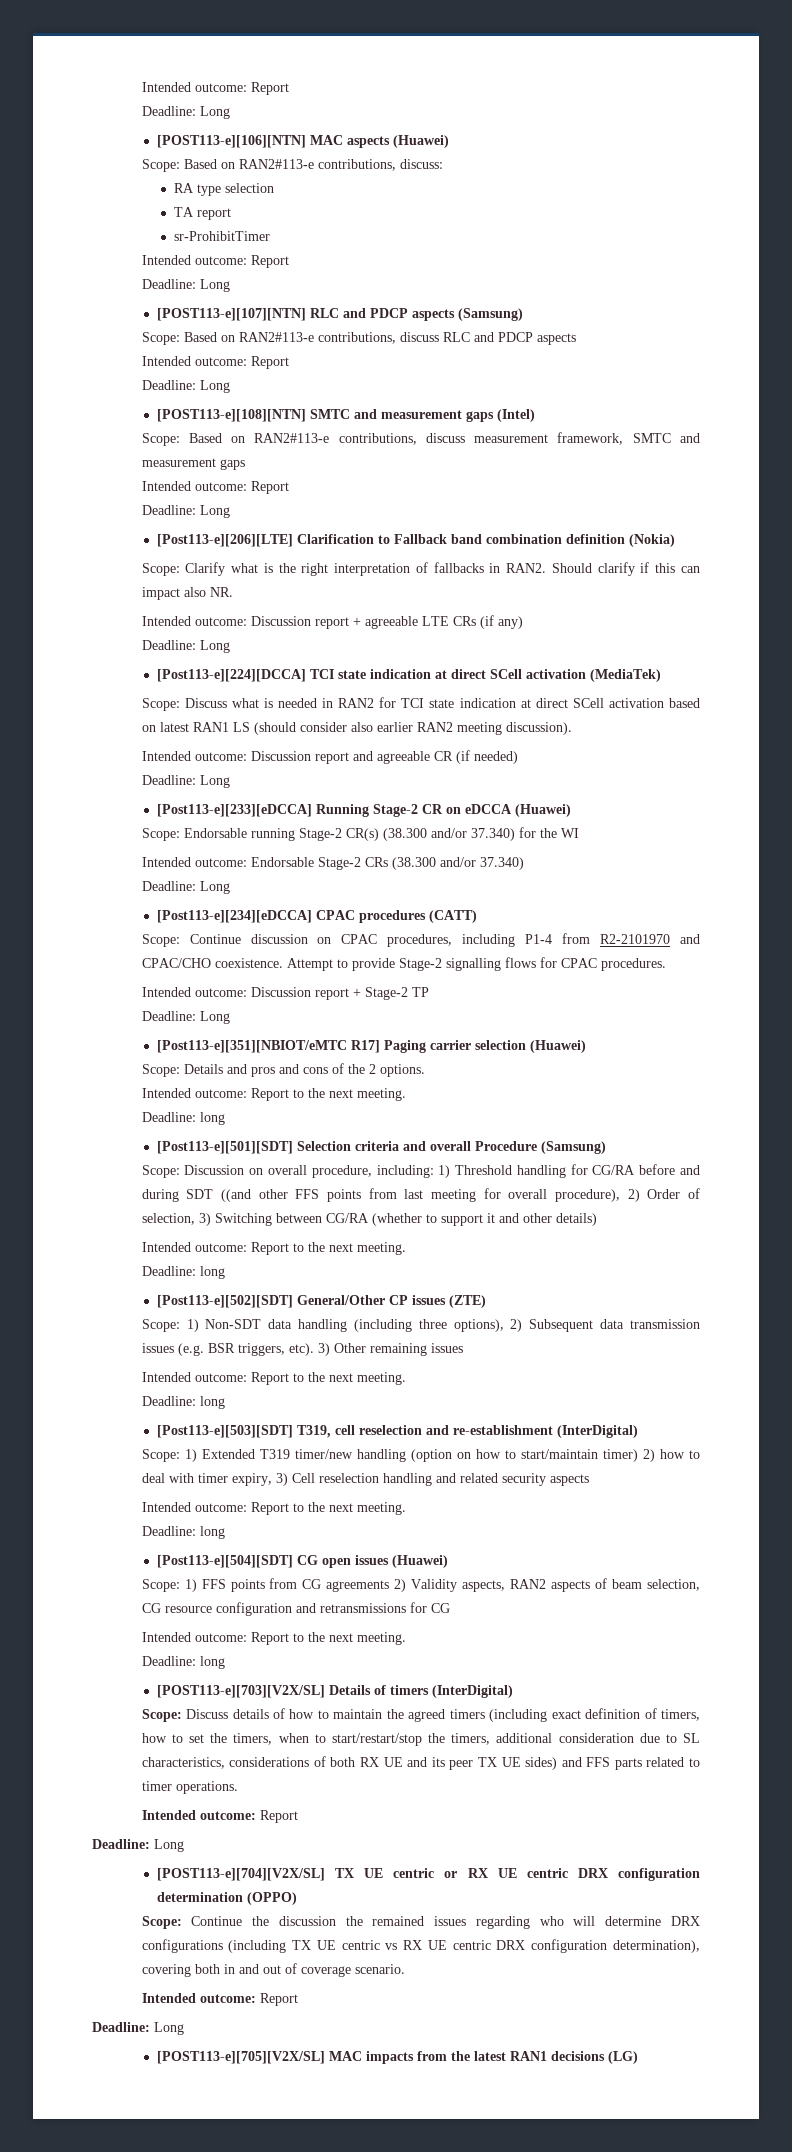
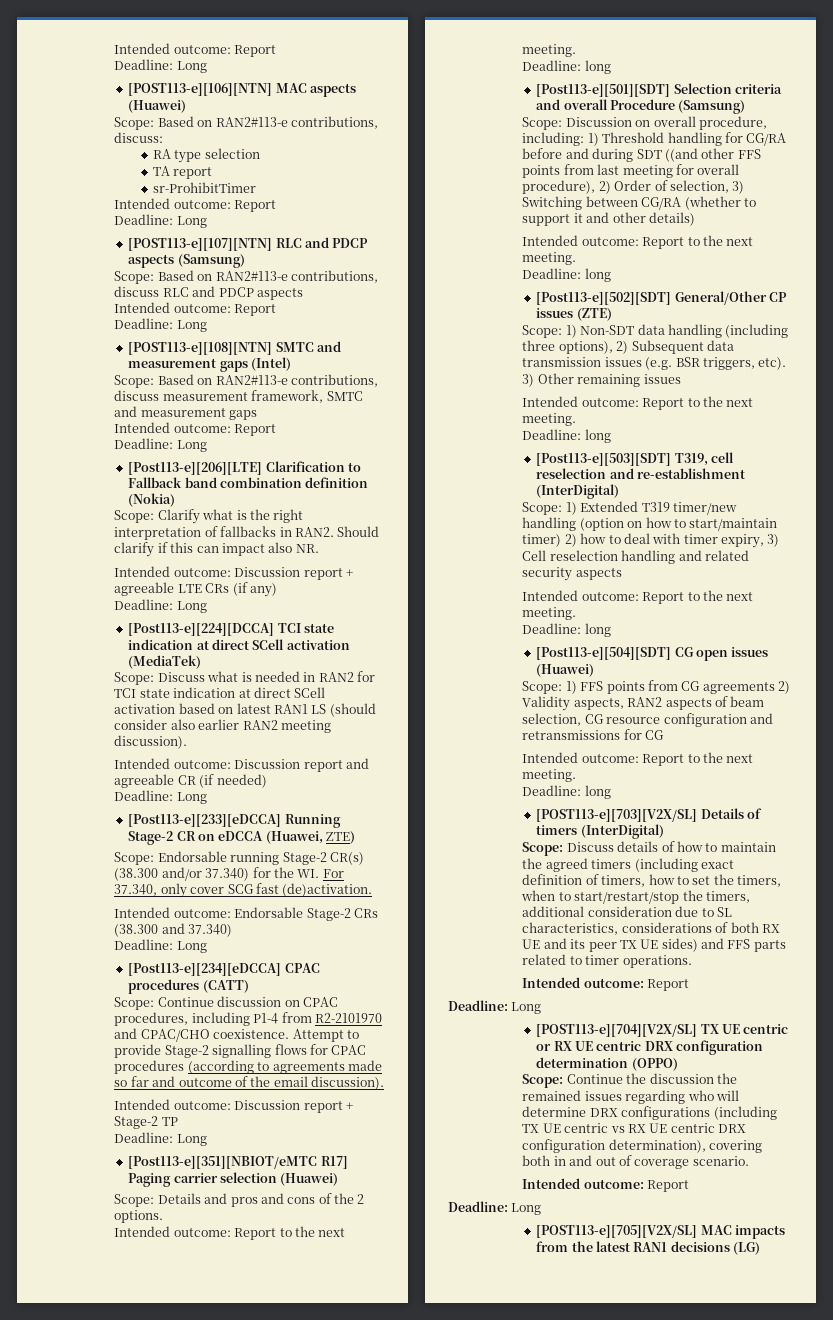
- [Post113-e][233][eDCCA] Running Stage-2 CR on eDCCA (Huawei)
+ [Post113-e][233][eDCCA] Running Stage-2 CR on eDCCA (Huawei, ZTE)
- Scope: Endorsable running Stage-2 CR(s) (38.300 and/or 37.340) for the WI
+ Scope: Endorsable running Stage-2 CR(s) (38.300 and/or 37.340) for the WI. For 37.340, only cover SCG fast (de)activation.
- Intended outcome: Endorsable Stage-2 CRs (38.300 and/or 37.340)
+ Intended outcome: Endorsable Stage-2 CRs (38.300 and 37.340)
- Attempt to provide Stage-2 signalling flows for CPAC procedures.
+ Attempt to provide Stage-2 signalling flows for CPAC procedures (according to agreements made so far and outcome of the email discussion).

